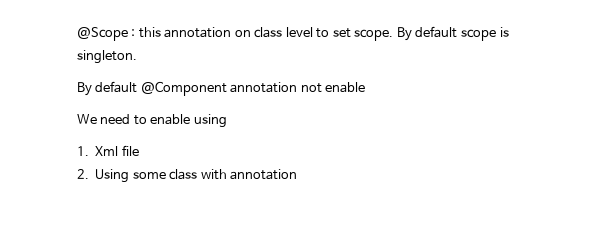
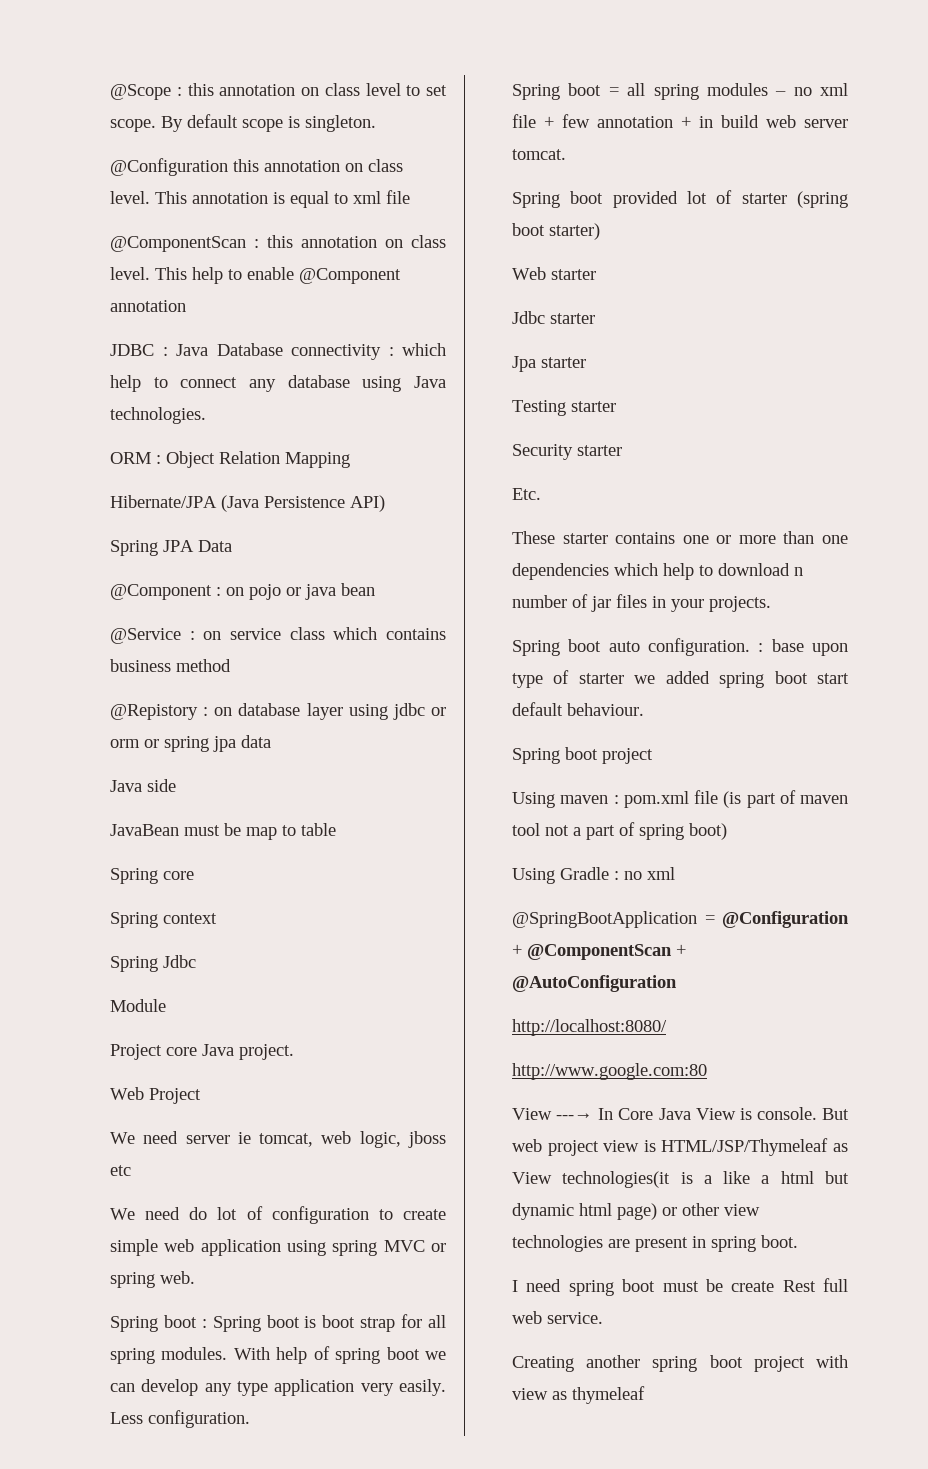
- By default @Component annotation not enable
- We need to enable using
- 1. Xml file
- 2. Using some class with annotation
+ @Configuration this annotation on class level. This annotation is equal to xml file
+ @ComponentScan : this annotation on class level. This help to enable @Component annotation
+ JDBC : Java Database connectivity : which help to connect any database using Java technologies.
+ ORM : Object Relation Mapping
+ Hibernate/JPA (Java Persistence API)
+ Spring JPA Data
+ @Component : on pojo or java bean
+ @Service : on service class which contains business method
+ @Repistory : on database layer using jdbc or orm or spring jpa data
+ Java side
+ JavaBean must be map to table
+ Spring core
+ Spring context
+ Spring Jdbc
+ Module
+ Project core Java project.
+ Web Project
+ We need server ie tomcat, web logic, jboss etc
+ We need do lot of configuration to create simple web application using spring MVC or spring web.
+ Spring boot : Spring boot is boot strap for all spring modules. With help of spring boot we can develop any type application very easily. Less configuration.
+ Spring boot = all spring modules – no xml file + few annotation + in build web server tomcat.
+ Spring boot provided lot of starter (spring boot starter)
+ Web starter
+ Jdbc starter
+ Jpa starter
+ Testing starter
+ Security starter
+ Etc.
+ These starter contains one or more than one dependencies which help to download n number of jar files in your projects.
+ Spring boot auto configuration. : base upon type of starter we added spring boot start default behaviour.
+ Spring boot project
+ Using maven : pom.xml file (is part of maven tool not a part of spring boot)
+ Using Gradle : no xml
+ @SpringBootApplication = @Configuration + @ComponentScan + @AutoConfiguration
+ http://localhost:8080/
+ http://www.google.com:80
+ View ---→ In Core Java View is console. But web project view is HTML/JSP/Thymeleaf as View technologies(it is a like a html but dynamic html page) or other view technologies are present in spring boot.
+ I need spring boot must be create Rest full web service.
+ Creating another spring boot project with view as thymeleaf

